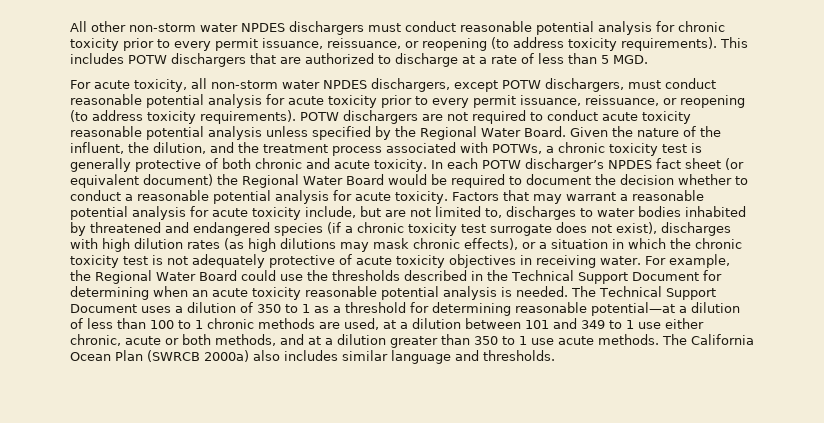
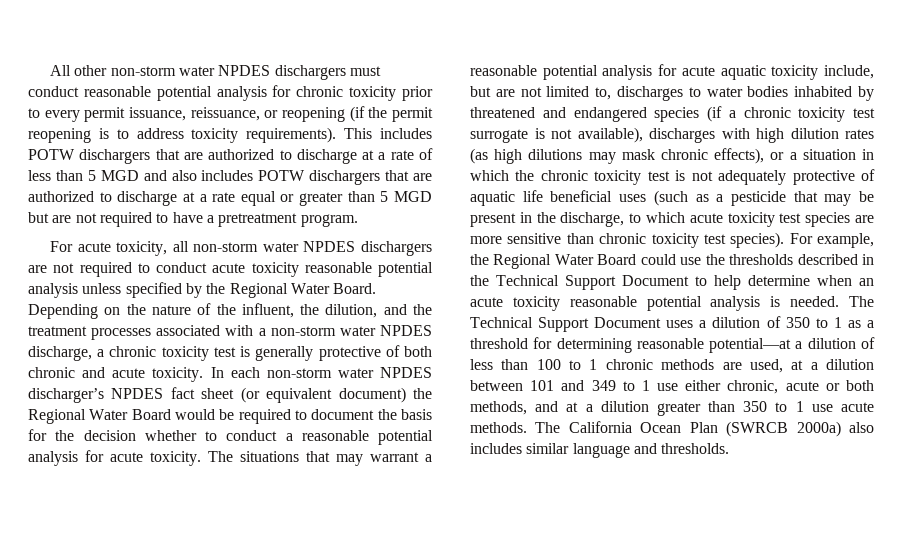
- All other non-storm water NPDES dischargers must conduct reasonable potential analysis for chronic toxicity prior to every permit issuance, reissuance, or reopening (to address toxicity requirements).
+ All other non-storm water NPDES dischargers must conduct reasonable potential analysis for chronic toxicity prior to every permit issuance, reissuance, or reopening (if the permit reopening is to address toxicity requirements).
- This includes POTW dischargers that are authorized to discharge at a rate of less than 5 MGD.
+ This includes POTW dischargers that are authorized to discharge at a rate of less than 5 MGD and also includes POTW dischargers that are authorized to discharge at a rate equal or greater than 5 MGD but are not required to have a pretreatment program.
- For acute toxicity, all non-storm water NPDES dischargers, except POTW dischargers, must conduct reasonable potential analysis for acute toxicity prior to every permit issuance, reissuance, or reopening (to address toxicity requirements). POTW dischargers are not required to conduct acute toxicity reasonable potential analysis unless specified by the Regional Water Board.
+ For acute toxicity, all non-storm water NPDES dischargers are not required to conduct acute toxicity reasonable potential analysis unless specified by the Regional Water Board.
- Given the nature of the influent, the dilution, and the treatment process associated with POTWs, a chronic toxicity test is generally protective of both chronic and acute toxicity.
+ Depending on the nature of the influent, the dilution, and the treatment processes associated with a non-storm water NPDES discharge, a chronic toxicity test is generally protective of both chronic and acute toxicity.
- In each POTW discharger’s NPDES fact sheet (or equivalent document) the Regional Water Board would be required to document the decision whether to conduct a reasonable potential analysis for acute toxicity.
+ In each non-storm water NPDES discharger’s NPDES fact sheet (or equivalent document) the Regional Water Board would be required to document the basis for the decision whether to conduct a reasonable potential analysis for acute toxicity.
- Factors that may warrant a reasonable potential analysis for acute toxicity include, but are not limited to, discharges to water bodies inhabited by threatened and endangered species (if a chronic toxicity test surrogate does not exist), discharges with high dilution rates (as high dilutions may mask chronic effects), or a situation in which the chronic toxicity test is not adequately protective of acute toxicity objectives in receiving water.
+ The situations that may warrant a reasonable potential analysis for acute aquatic toxicity include, but are not limited to, discharges to water bodies inhabited by threatened and endangered species (if a chronic toxicity test surrogate is not available), discharges with high dilution rates (as high dilutions may mask chronic effects), or a situation in which the chronic toxicity test is not adequately protective of aquatic life beneficial uses (such as a pesticide that may be present in the discharge, to which acute toxicity test species are more sensitive than chronic toxicity test species).
- For example, the Regional Water Board could use the thresholds described in the Technical Support Document for determining when an acute toxicity reasonable potential analysis is needed.
+ For example, the Regional Water Board could use the thresholds described in the Technical Support Document to help determine when an acute toxicity reasonable potential analysis is needed.

